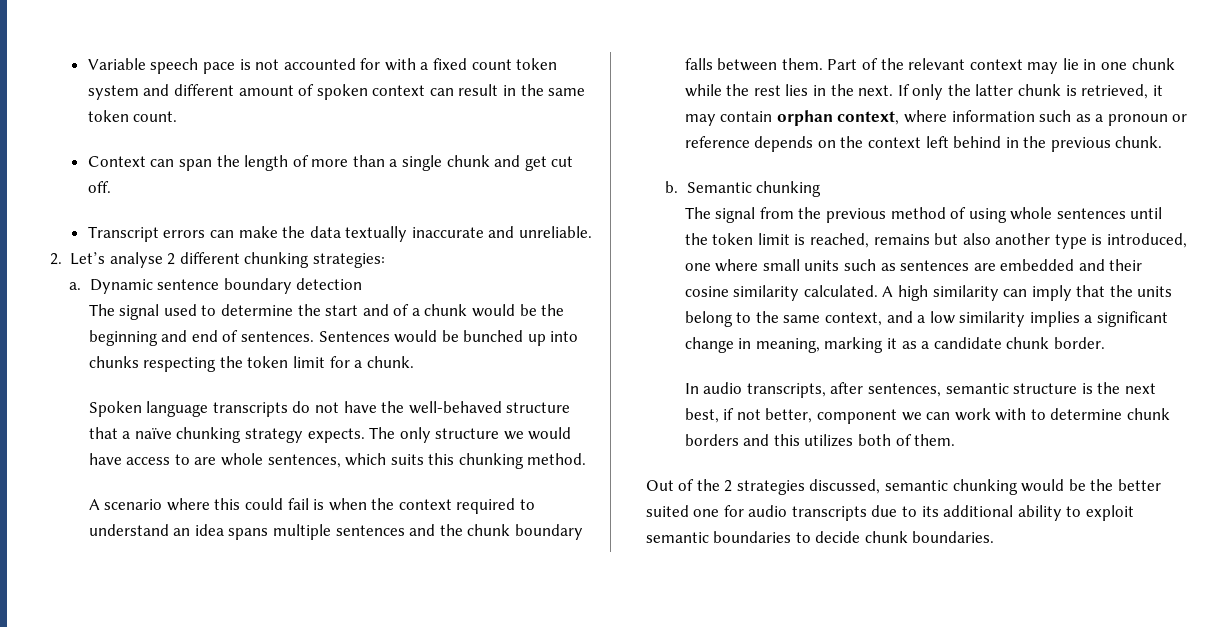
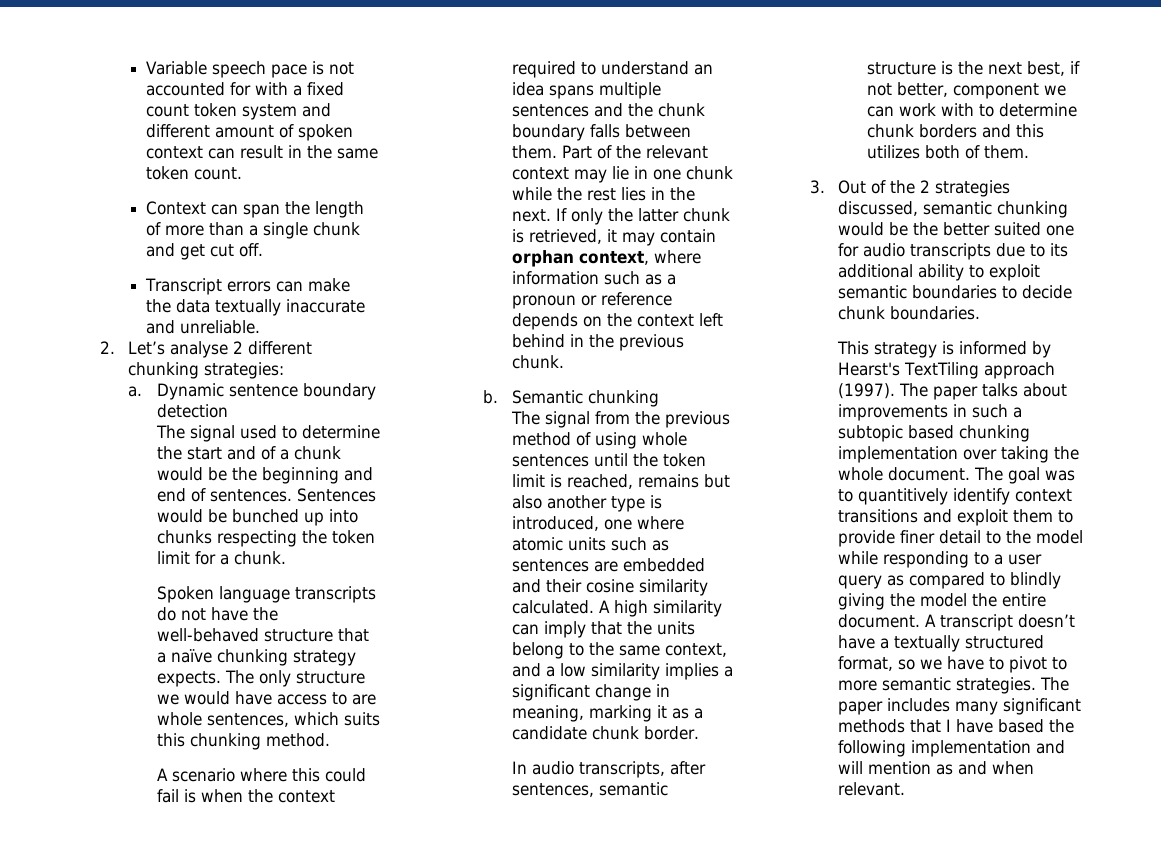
- The signal from the previous method of using whole sentences until the token limit is reached, remains but also another type is introduced, one where small units such as sentences are embedded and their cosine similarity calculated.
+ The signal from the previous method of using whole sentences until the token limit is reached, remains but also another type is introduced, one where atomic units such as sentences are embedded and their cosine similarity calculated.
- Out of the 2 strategies discussed, semantic chunking would be the better suited one for audio transcripts due to its additional ability to exploit semantic boundaries to decide chunk boundaries.
+ 3. Out of the 2 strategies discussed, semantic chunking would be the better suited one for audio transcripts due to its additional ability to exploit semantic boundaries to decide chunk boundaries.
+ This strategy is informed by Hearst's TextTiling approach (1997). The paper talks about improvements in such a subtopic based chunking implementation over taking the whole document. The goal was to quantitively identify context transitions and exploit them to provide finer detail to the model while responding to a user query as compared to blindly giving the model the entire document. A transcript doesn’t have a textually structured format, so we have to pivot to more semantic strategies. The paper includes many significant methods that I have based the following implementation and will mention as and when relevant.

